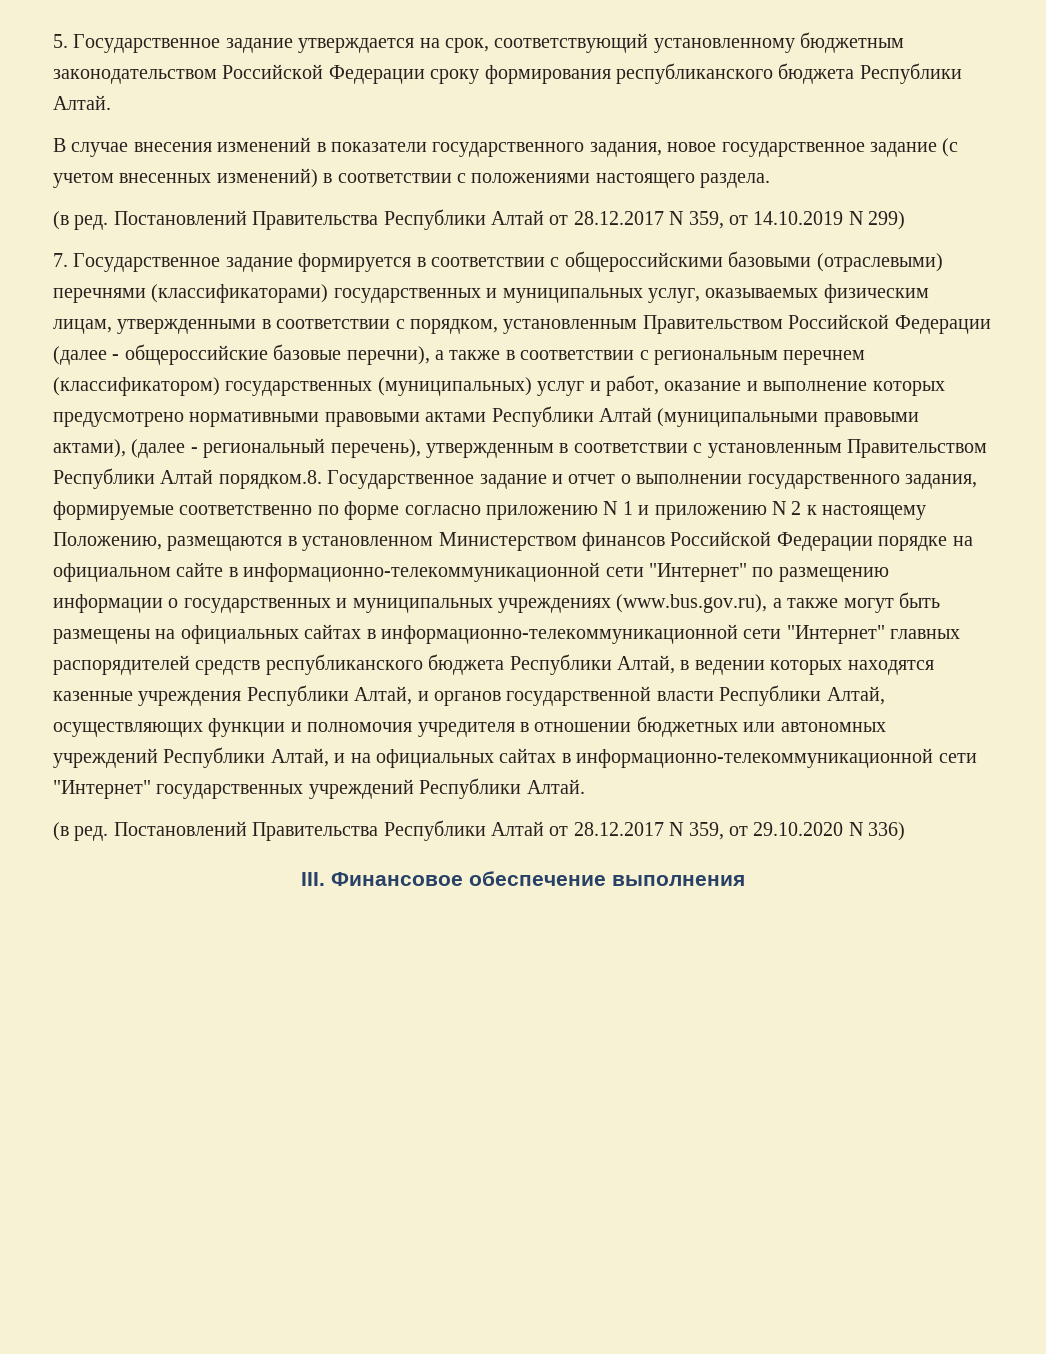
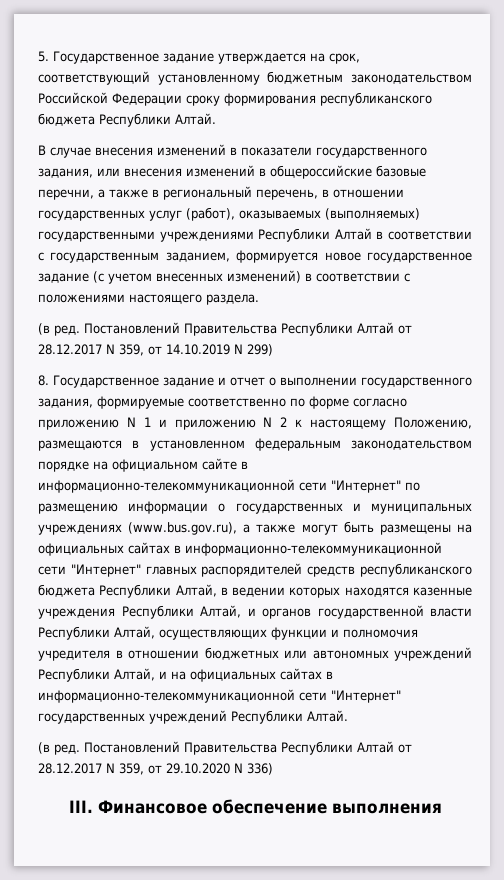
- В случае внесения изменений в показатели государственного задания, новое государственное задание (с учетом внесенных изменений) в соответствии с положениями настоящего раздела.
+ В случае внесения изменений в показатели государственного задания, или внесения изменений в общероссийские базовые перечни, а также в региональный перечень, в отношении государственных услуг (работ), оказываемых (выполняемых) государственными учреждениями Республики Алтай в соответствии с государственным заданием, формируется новое государственное задание (с учетом внесенных изменений) в соответствии с положениями настоящего раздела.
- 7. Государственное задание формируется в соответствии с общероссийскими базовыми (отраслевыми) перечнями (классификаторами) государственных и муниципальных услуг, оказываемых физическим лицам, утвержденными в соответствии с порядком, установленным Правительством Российской Федерации (далее - общероссийские базовые перечни), а также в соответствии с региональным перечнем (классификатором) государственных (муниципальных) услуг и работ, оказание и выполнение которых предусмотрено нормативными правовыми актами Республики Алтай (муниципальными правовыми актами), (далее - региональный перечень), утвержденным в соответствии с установленным Правительством Республики Алтай порядком.8. Государственное задание и отчет о выполнении государственного задания, формируемые соответственно по форме согласно приложению N 1 и приложению N 2 к настоящему Положению, размещаются в установленном Министерством финансов Российской Федерации порядке на официальном сайте в информационно-телекоммуникационной сети "Интернет" по размещению информации о государственных и муниципальных учреждениях (www.bus.gov.ru), а также могут быть размещены на официальных сайтах в информационно-телекоммуникационной сети "Интернет" главных распорядителей средств республиканского бюджета Республики Алтай, в ведении которых находятся казенные учреждения Республики Алтай, и органов государственной власти Республики Алтай, осуществляющих функции и полномочия учредителя в отношении бюджетных или автономных учреждений Республики Алтай, и на официальных сайтах в информационно-телекоммуникационной сети "Интернет" государственных учреждений Республики Алтай.
+ 8. Государственное задание и отчет о выполнении государственного задания, формируемые соответственно по форме согласно приложению N 1 и приложению N 2 к настоящему Положению, размещаются в установленном федеральным законодательством порядке на официальном сайте в информационно-телекоммуникационной сети "Интернет" по размещению информации о государственных и муниципальных учреждениях (www.bus.gov.ru), а также могут быть размещены на официальных сайтах в информационно-телекоммуникационной сети "Интернет" главных распорядителей средств республиканского бюджета Республики Алтай, в ведении которых находятся казенные учреждения Республики Алтай, и органов государственной власти Республики Алтай, осуществляющих функции и полномочия учредителя в отношении бюджетных или автономных учреждений Республики Алтай, и на официальных сайтах в информационно-телекоммуникационной сети "Интернет" государственных учреждений Республики Алтай.

